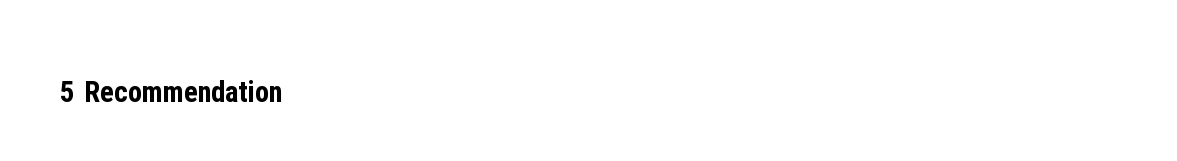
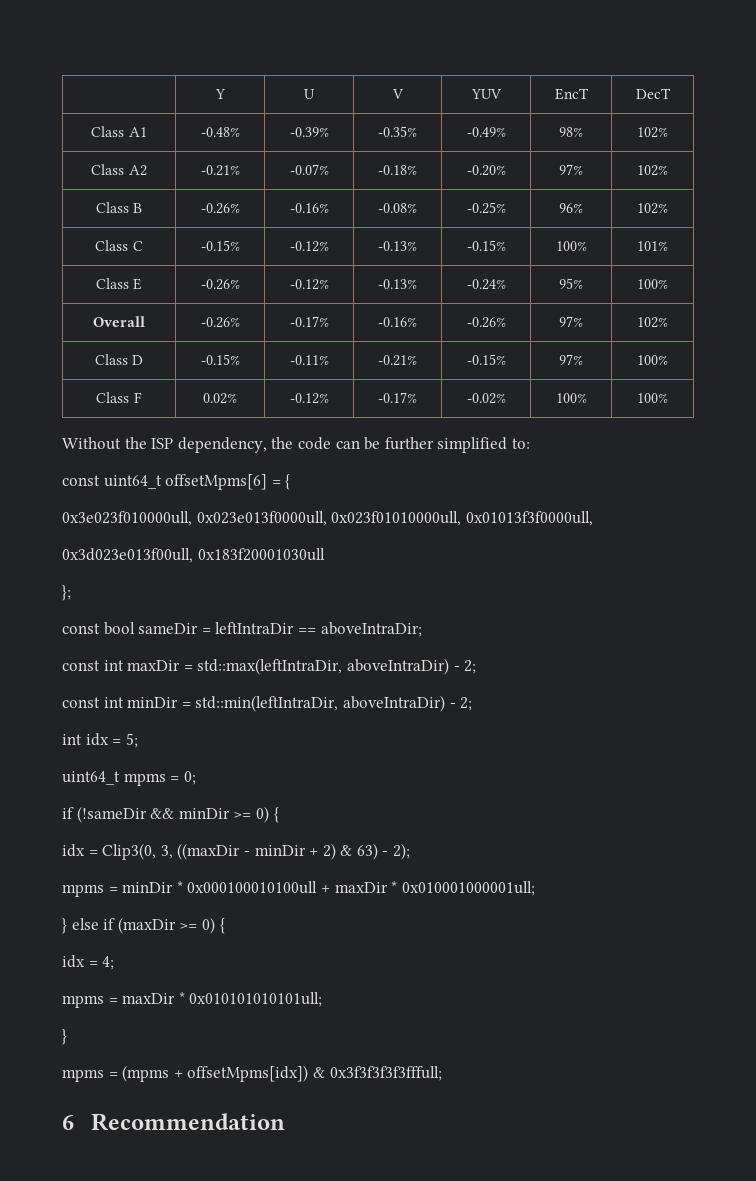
- 5 Recommendation
+ | Y | U | V | YUV | EncT | DecT
+ Class A1 | -0.48% | -0.39% | -0.35% | -0.49% | 98% | 102%
+ Class A2 | -0.21% | -0.07% | -0.18% | -0.20% | 97% | 102%
+ Class B | -0.26% | -0.16% | -0.08% | -0.25% | 96% | 102%
+ Class C | -0.15% | -0.12% | -0.13% | -0.15% | 100% | 101%
+ Class E | -0.26% | -0.12% | -0.13% | -0.24% | 95% | 100%
+ Overall | -0.26% | -0.17% | -0.16% | -0.26% | 97% | 102%
+ Class D | -0.15% | -0.11% | -0.21% | -0.15% | 97% | 100%
+ Class F | 0.02% | -0.12% | -0.17% | -0.02% | 100% | 100%
+ Without the ISP dependency, the code can be further simplified to:
+ const uint64_t offsetMpms[6] = {
+ 0x3e023f010000ull, 0x023e013f0000ull, 0x023f01010000ull, 0x01013f3f0000ull,
+ 0x3d023e013f00ull, 0x183f20001030ull
+ };
+ const bool sameDir = leftIntraDir == aboveIntraDir;
+ const int maxDir = std::max(leftIntraDir, aboveIntraDir) - 2;
+ const int minDir = std::min(leftIntraDir, aboveIntraDir) - 2;
+ int idx = 5;
+ uint64_t mpms = 0;
+ if (!sameDir && minDir >= 0) {
+ idx = Clip3(0, 3, ((maxDir - minDir + 2) & 63) - 2);
+ mpms = minDir * 0x000100010100ull + maxDir * 0x010001000001ull;
+ } else if (maxDir >= 0) {
+ idx = 4;
+ mpms = maxDir * 0x010101010101ull;
+ }
+ mpms = (mpms + offsetMpms[idx]) & 0x3f3f3f3f3fffull;
+ 6 Recommendation

